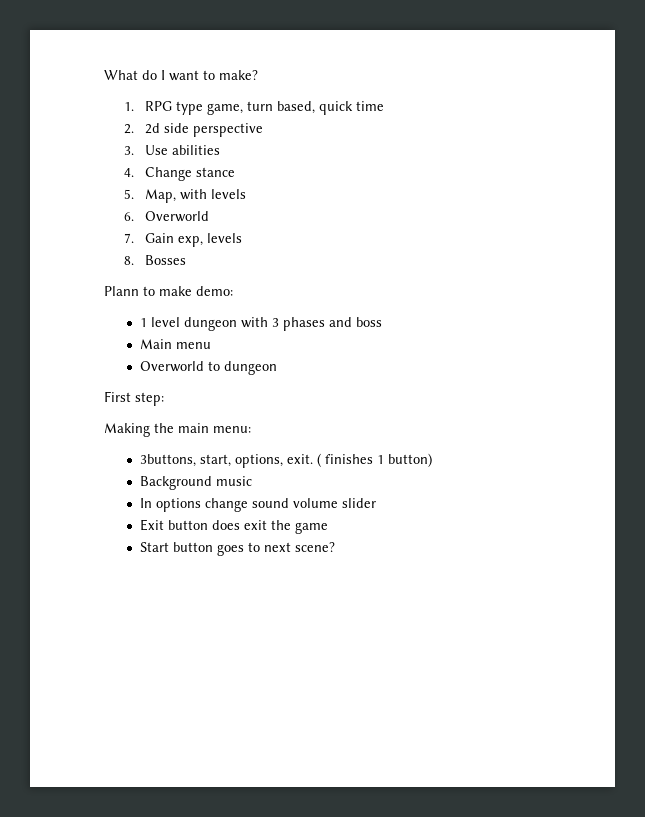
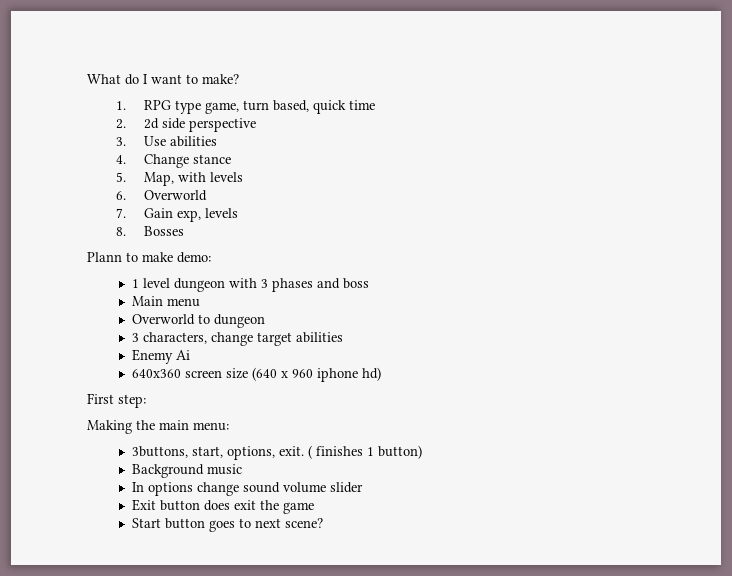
+ 3 characters, change target abilities
+ Enemy Ai
+ 640x360 screen size (640 x 960 iphone hd)

